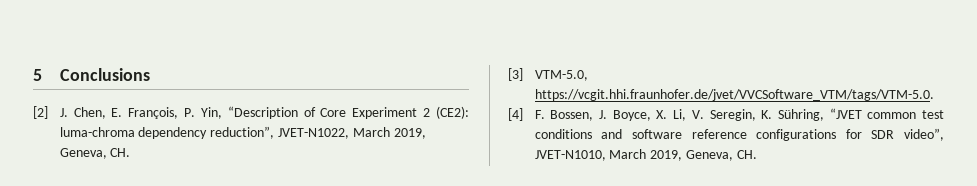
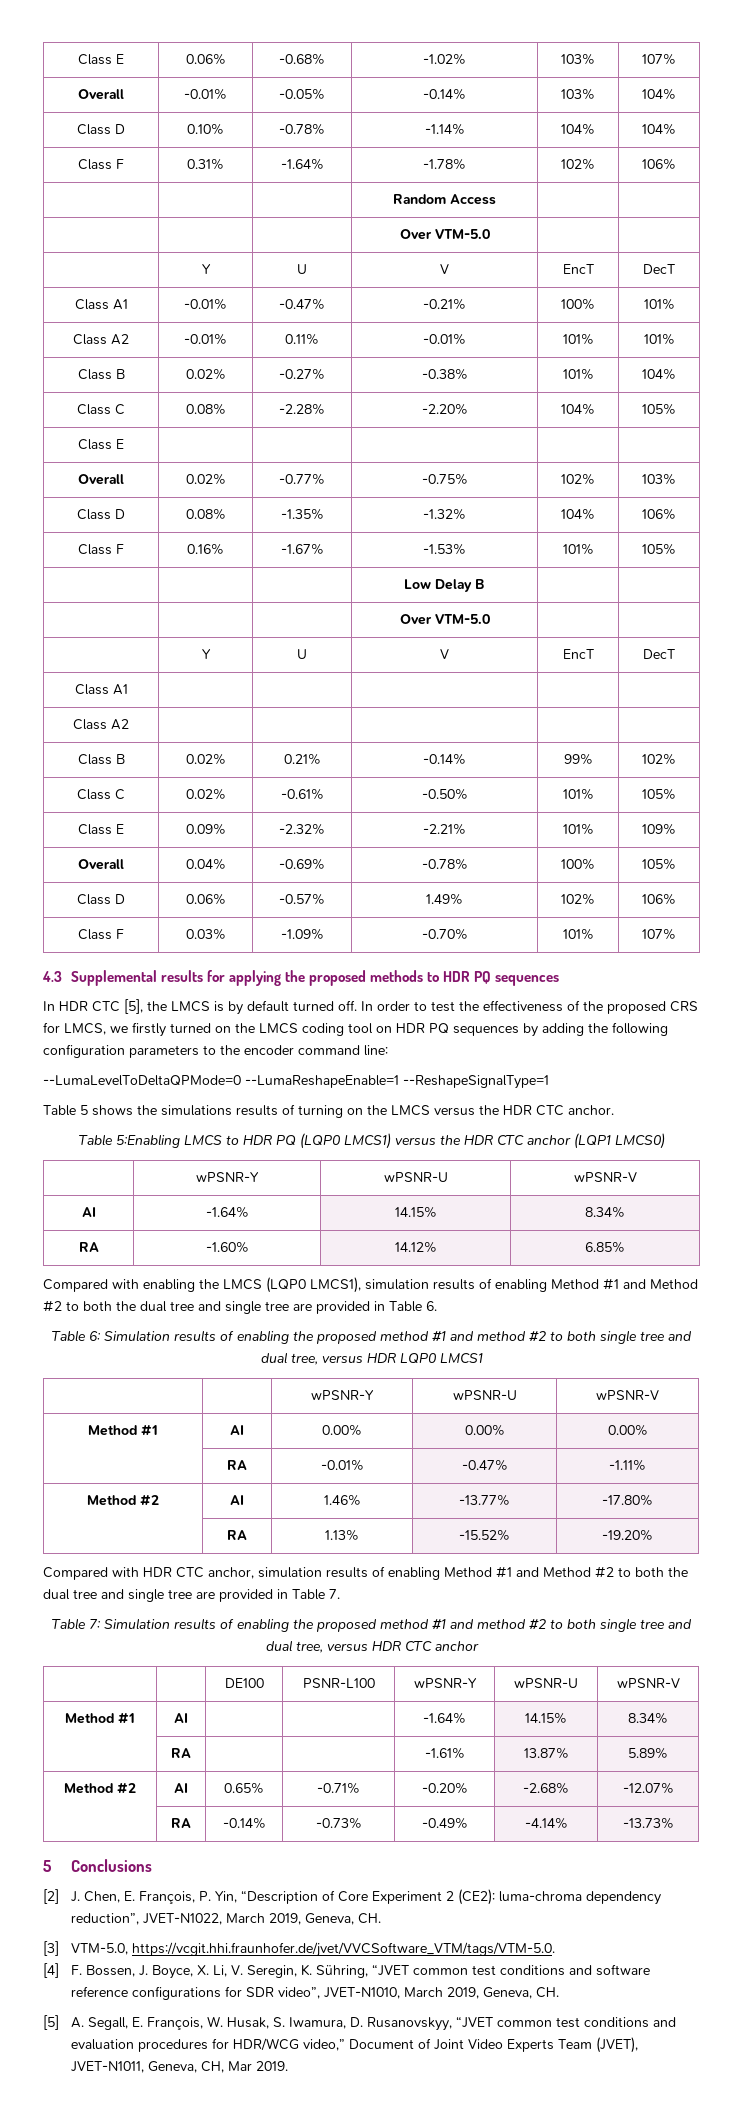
+ Class E | 0.06% | -0.68% | -1.02% | 103% | 107%
+ Overall | -0.01% | -0.05% | -0.14% | 103% | 104%
+ Class D | 0.10% | -0.78% | -1.14% | 104% | 104%
+ Class F | 0.31% | -1.64% | -1.78% | 102% | 106%
+ | | | Random Access | |
+ | | | Over VTM-5.0 | |
+ | Y | U | V | EncT | DecT
+ Class A1 | -0.01% | -0.47% | -0.21% | 100% | 101%
+ Class A2 | -0.01% | 0.11% | -0.01% | 101% | 101%
+ Class B | 0.02% | -0.27% | -0.38% | 101% | 104%
+ Class C | 0.08% | -2.28% | -2.20% | 104% | 105%
+ Class E | | | | |
+ Overall | 0.02% | -0.77% | -0.75% | 102% | 103%
+ Class D | 0.08% | -1.35% | -1.32% | 104% | 106%
+ Class F | 0.16% | -1.67% | -1.53% | 101% | 105%
+ | | | Low Delay B | |
+ | | | Over VTM-5.0 | |
+ | Y | U | V | EncT | DecT
+ Class A1 | | | | |
+ Class A2 | | | | |
+ Class B | 0.02% | 0.21% | -0.14% | 99% | 102%
+ Class C | 0.02% | -0.61% | -0.50% | 101% | 105%
+ Class E | 0.09% | -2.32% | -2.21% | 101% | 109%
+ Overall | 0.04% | -0.69% | -0.78% | 100% | 105%
+ Class D | 0.06% | -0.57% | 1.49% | 102% | 106%
+ Class F | 0.03% | -1.09% | -0.70% | 101% | 107%
+ 4.3 Supplemental results for applying the proposed methods to HDR PQ sequences
+ In HDR CTC [5], the LMCS is by default turned off. In order to test the effectiveness of the proposed CRS for LMCS, we firstly turned on the LMCS coding tool on HDR PQ sequences by adding the following configuration parameters to the encoder command line:
+ --LumaLevelToDeltaQPMode=0 --LumaReshapeEnable=1 --ReshapeSignalType=1
+ Table 5 shows the simulations results of turning on the LMCS versus the HDR CTC anchor.
+ Table 5:Enabling LMCS to HDR PQ (LQP0 LMCS1) versus the HDR CTC anchor (LQP1 LMCS0)
+ | wPSNR-Y | wPSNR-U | wPSNR-V
+ AI | -1.64% | 14.15% | 8.34%
+ RA | -1.60% | 14.12% | 6.85%
+ Compared with enabling the LMCS (LQP0 LMCS1), simulation results of enabling Method #1 and Method #2 to both the dual tree and single tree are provided in Table 6.
+ Table 6: Simulation results of enabling the proposed method #1 and method #2 to both single tree and dual tree, versus HDR LQP0 LMCS1
+ | | wPSNR-Y | wPSNR-U | wPSNR-V
+ Method #1 | AI | 0.00% | 0.00% | 0.00%
+ | RA | -0.01% | -0.47% | -1.11%
+ Method #2 | AI | 1.46% | -13.77% | -17.80%
+ | RA | 1.13% | -15.52% | -19.20%
+ Compared with HDR CTC anchor, simulation results of enabling Method #1 and Method #2 to both the dual tree and single tree are provided in Table 7.
+ Table 7: Simulation results of enabling the proposed method #1 and method #2 to both single tree and dual tree, versus HDR CTC anchor
+ | | DE100 | PSNR-L100 | wPSNR-Y | wPSNR-U | wPSNR-V
+ Method #1 | AI | | | -1.64% | 14.15% | 8.34%
+ | RA | | | -1.61% | 13.87% | 5.89%
+ Method #2 | AI | 0.65% | -0.71% | -0.20% | -2.68% | -12.07%
+ | RA | -0.14% | -0.73% | -0.49% | -4.14% | -13.73%
+ [5] A. Segall, E. François, W. Husak, S. Iwamura, D. Rusanovskyy, “JVET common test conditions and evaluation procedures for HDR/WCG video,” Document of Joint Video Experts Team (JVET), JVET-N1011, Geneva, CH, Mar 2019.

